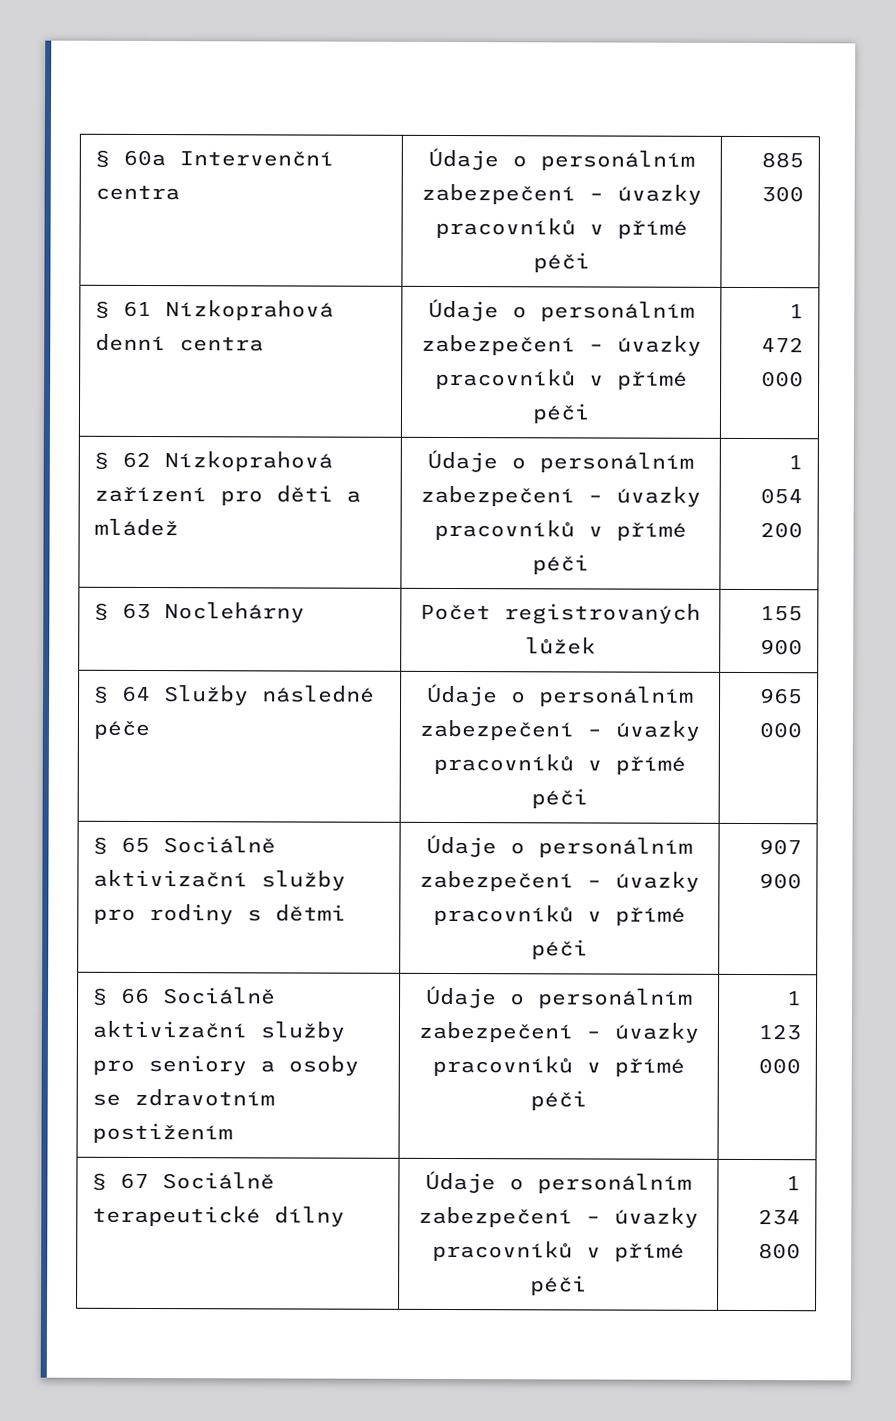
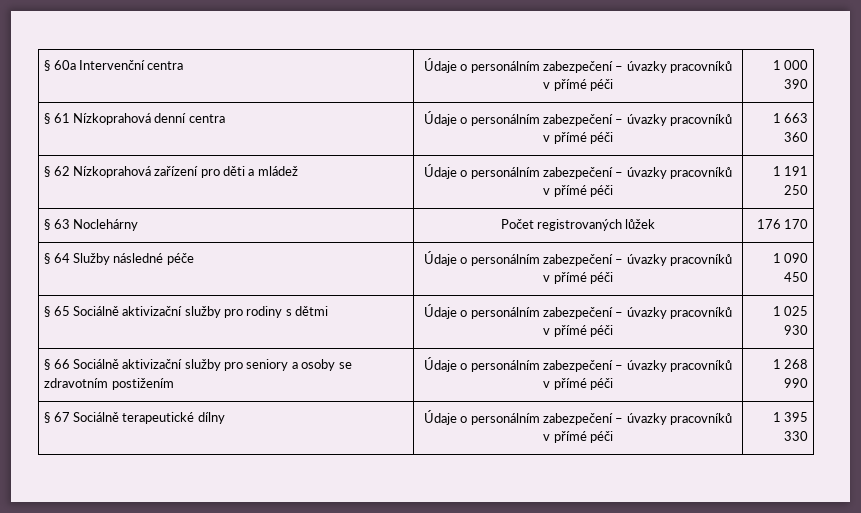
- § 60a Intervenční centra | Údaje o personálním zabezpečení – úvazky pracovníků v přímé péči | 885 300
+ § 60a Intervenční centra | Údaje o personálním zabezpečení – úvazky pracovníků v přímé péči | 1 000 390
- § 61 Nízkoprahová denní centra | Údaje o personálním zabezpečení – úvazky pracovníků v přímé péči | 1 472 000
+ § 61 Nízkoprahová denní centra | Údaje o personálním zabezpečení – úvazky pracovníků v přímé péči | 1 663 360
- § 62 Nízkoprahová zařízení pro děti a mládež | Údaje o personálním zabezpečení – úvazky pracovníků v přímé péči | 1 054 200
+ § 62 Nízkoprahová zařízení pro děti a mládež | Údaje o personálním zabezpečení – úvazky pracovníků v přímé péči | 1 191 250
- § 63 Noclehárny | Počet registrovaných lůžek | 155 900
+ § 63 Noclehárny | Počet registrovaných lůžek | 176 170
- § 64 Služby následné péče | Údaje o personálním zabezpečení – úvazky pracovníků v přímé péči | 965 000
+ § 64 Služby následné péče | Údaje o personálním zabezpečení – úvazky pracovníků v přímé péči | 1 090 450
- § 65 Sociálně aktivizační služby pro rodiny s dětmi | Údaje o personálním zabezpečení – úvazky pracovníků v přímé péči | 907 900
+ § 65 Sociálně aktivizační služby pro rodiny s dětmi | Údaje o personálním zabezpečení – úvazky pracovníků v přímé péči | 1 025 930
- § 66 Sociálně aktivizační služby pro seniory a osoby se zdravotním postižením | Údaje o personálním zabezpečení – úvazky pracovníků v přímé péči | 1 123 000
+ § 66 Sociálně aktivizační služby pro seniory a osoby se zdravotním postižením | Údaje o personálním zabezpečení – úvazky pracovníků v přímé péči | 1 268 990
- § 67 Sociálně terapeutické dílny | Údaje o personálním zabezpečení – úvazky pracovníků v přímé péči | 1 234 800
+ § 67 Sociálně terapeutické dílny | Údaje o personálním zabezpečení – úvazky pracovníků v přímé péči | 1 395 330

